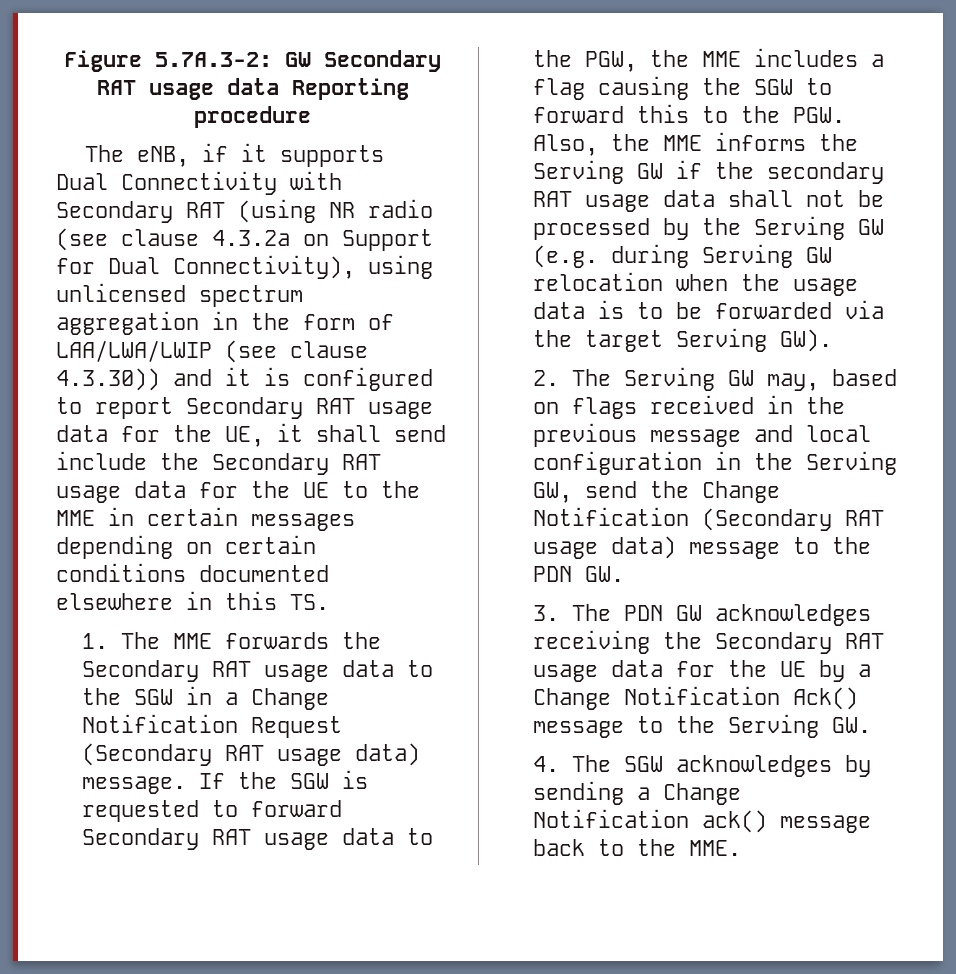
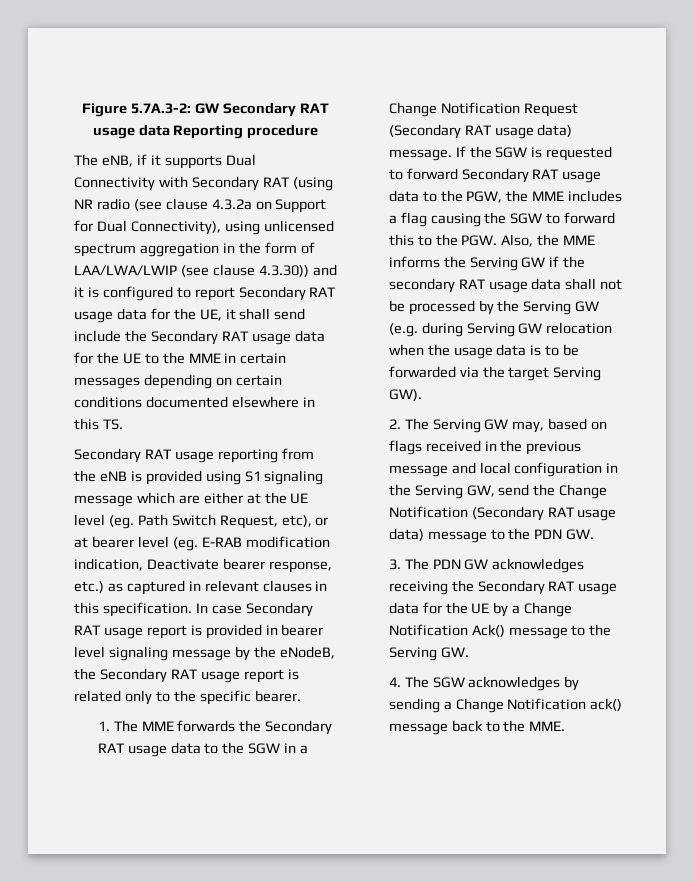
+ Secondary RAT usage reporting from the eNB is provided using S1 signaling message which are either at the UE level (eg. Path Switch Request, etc), or at bearer level (eg. E-RAB modification indication, Deactivate bearer response, etc.) as captured in relevant clauses in this specification. In case Secondary RAT usage report is provided in bearer level signaling message by the eNodeB, the Secondary RAT usage report is related only to the specific bearer.

